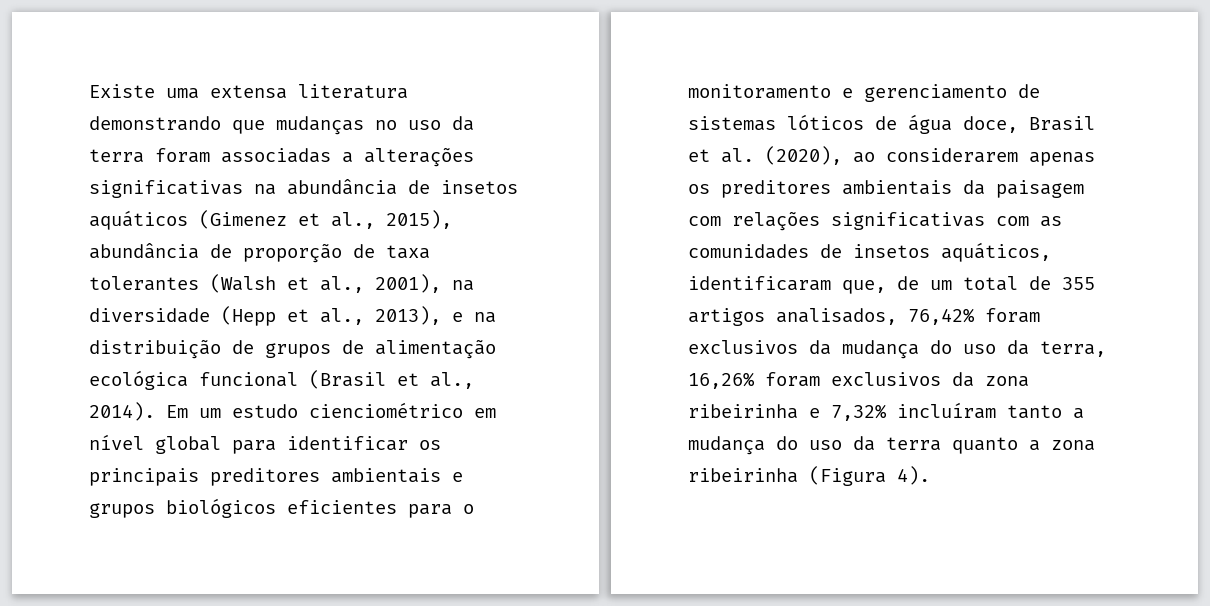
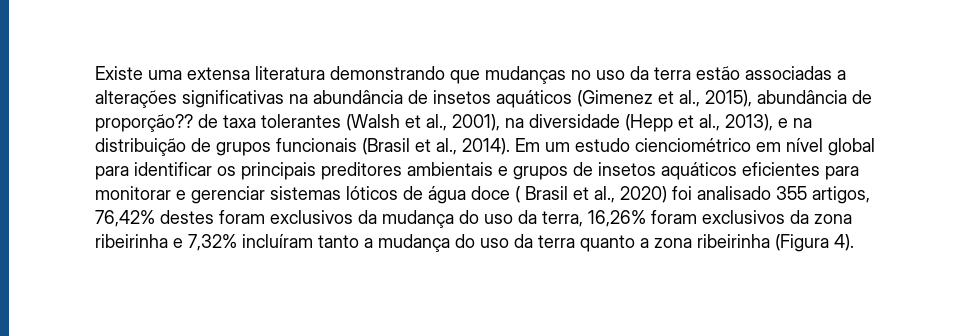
- Existe uma extensa literatura demonstrando que mudanças no uso da terra foram associadas a alterações significativas na abundância de insetos aquáticos (Gimenez et al., 2015), abundância de proporção de taxa tolerantes (Walsh et al., 2001), na diversidade (Hepp et al., 2013), e na distribuição de grupos de alimentação ecológica funcional (Brasil et al., 2014).
+ Existe uma extensa literatura demonstrando que mudanças no uso da terra estão associadas a alterações significativas na abundância de insetos aquáticos (Gimenez et al., 2015), abundância de proporção?? de taxa tolerantes (Walsh et al., 2001), na diversidade (Hepp et al., 2013), e na distribuição de grupos funcionais (Brasil et al., 2014).
- Em um estudo cienciométrico em nível global para identificar os principais preditores ambientais e grupos biológicos eficientes para o monitoramento e gerenciamento de sistemas lóticos de água doce, Brasil et al. (2020), ao considerarem apenas os preditores ambientais da paisagem com relações significativas com as comunidades de insetos aquáticos, identificaram que, de um total de 355 artigos analisados, 76,42% foram exclusivos da mudança do uso da terra, 16,26% foram exclusivos da zona ribeirinha e 7,32% incluíram tanto a mudança do uso da terra quanto a zona ribeirinha (Figura 4).
+ Em um estudo cienciométrico em nível global para identificar os principais preditores ambientais e grupos de insetos aquáticos eficientes para monitorar e gerenciar sistemas lóticos de água doce ( Brasil et al., 2020) foi analisado 355 artigos, 76,42% destes foram exclusivos da mudança do uso da terra, 16,26% foram exclusivos da zona ribeirinha e 7,32% incluíram tanto a mudança do uso da terra quanto a zona ribeirinha (Figura 4).

